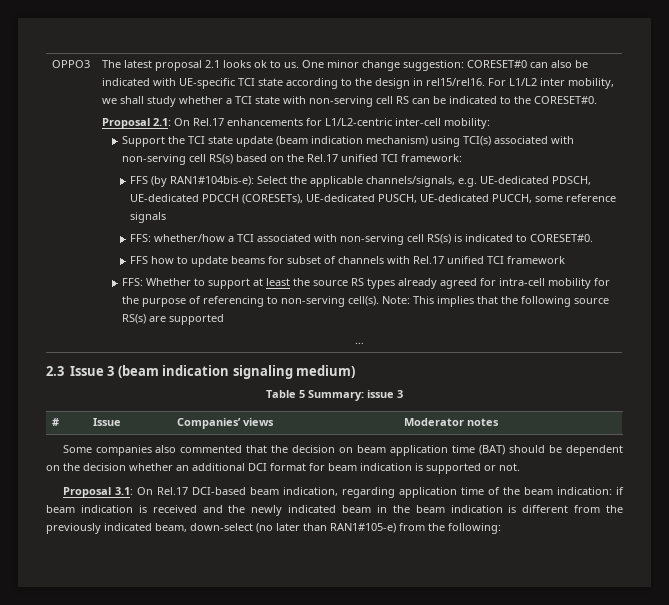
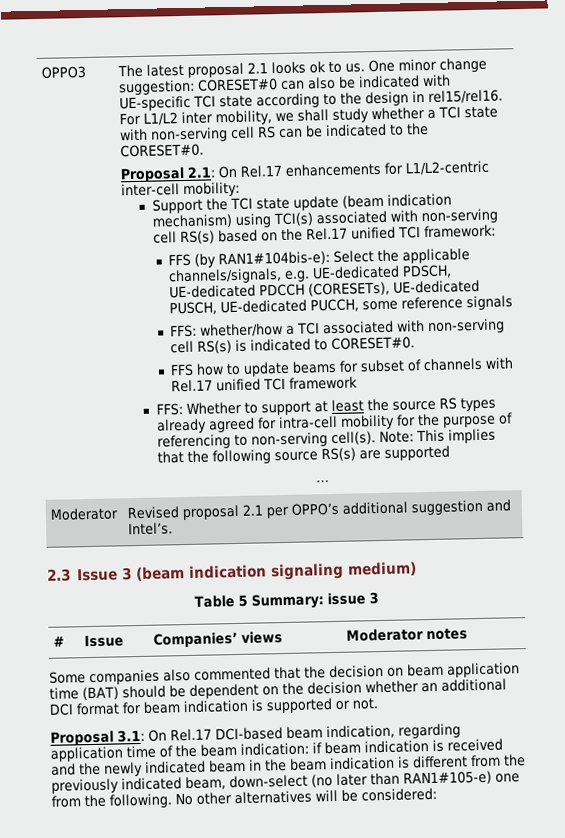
+ Moderator | Revised proposal 2.1 per OPPO’s additional suggestion and Intel’s.
- Proposal 3.1: On Rel.17 DCI-based beam indication, regarding application time of the beam indication: if beam indication is received and the newly indicated beam in the beam indication is different from the previously indicated beam, down-select (no later than RAN1#105-e) from the following:
+ Proposal 3.1: On Rel.17 DCI-based beam indication, regarding application time of the beam indication: if beam indication is received and the newly indicated beam in the beam indication is different from the previously indicated beam, down-select (no later than RAN1#105-e) one from the following. No other alternatives will be considered:

